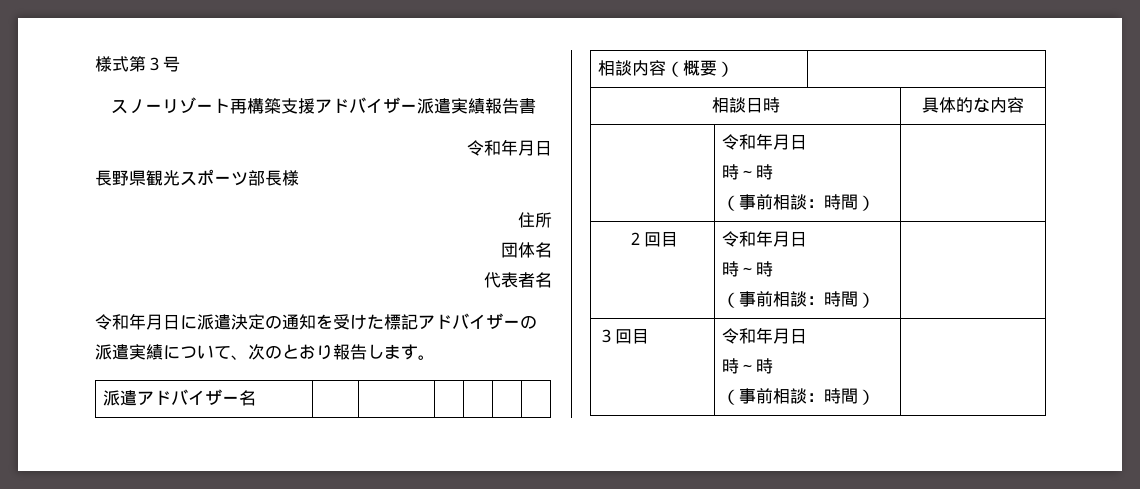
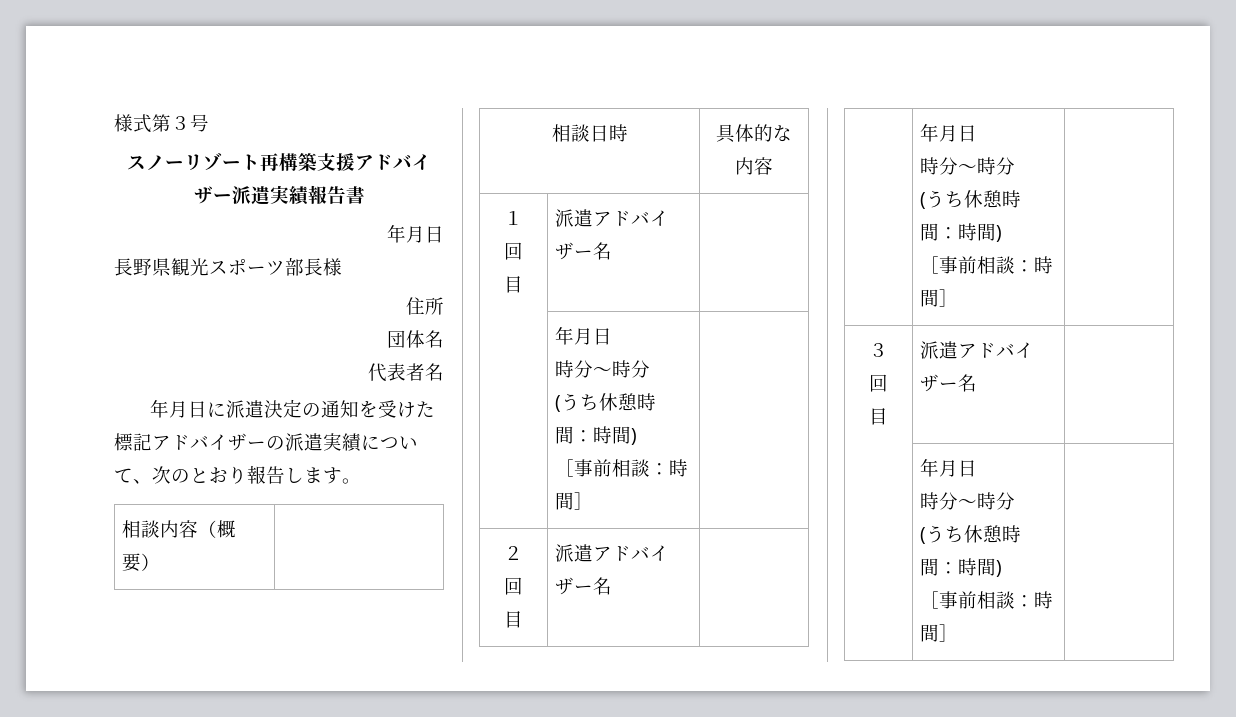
  スノーリゾート再構築支援アドバイザー派遣実績報告書
- 令和年月日
+ 年月日
- 令和年月日に派遣決定の通知を受けた標記アドバイザーの派遣実績について、次のとおり報告します。
+ 年月日に派遣決定の通知を受けた標記アドバイザーの派遣実績について、次のとおり報告します。
- 派遣アドバイザー名 | | | | | |
  相談日時 | 具体的な内容
- | 令和年月日
- 時～時
- （事前相談：時間） |
+ １
+ 回
+ 目 | 派遣アドバイザー名 |
+ | 年月日
+ 時分～時分
+ (うち休憩時間：時間)
+ ［事前相談：時間］ |
- ２回目 | 令和年月日
- 時～時
- （事前相談：時間） |
- ３回目 | 令和年月日
- 時～時
- （事前相談：時間） |
+ ２
+ 回
+ 目 | 派遣アドバイザー名 |
+ | 年月日
+ 時分～時分
+ (うち休憩時間：時間)
+ ［事前相談：時間］ |
+ ３
+ 回
+ 目 | 派遣アドバイザー名 |
+ | 年月日
+ 時分～時分
+ (うち休憩時間：時間)
+ ［事前相談：時間］ |

